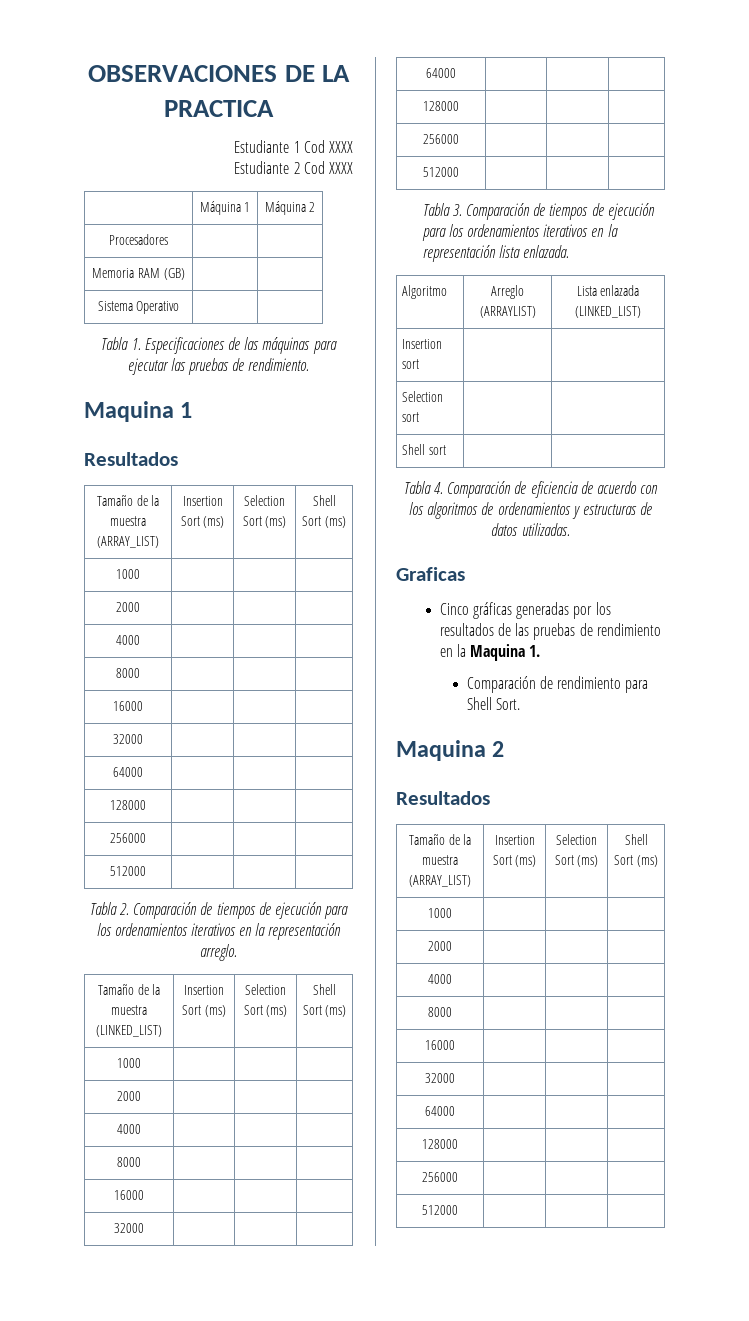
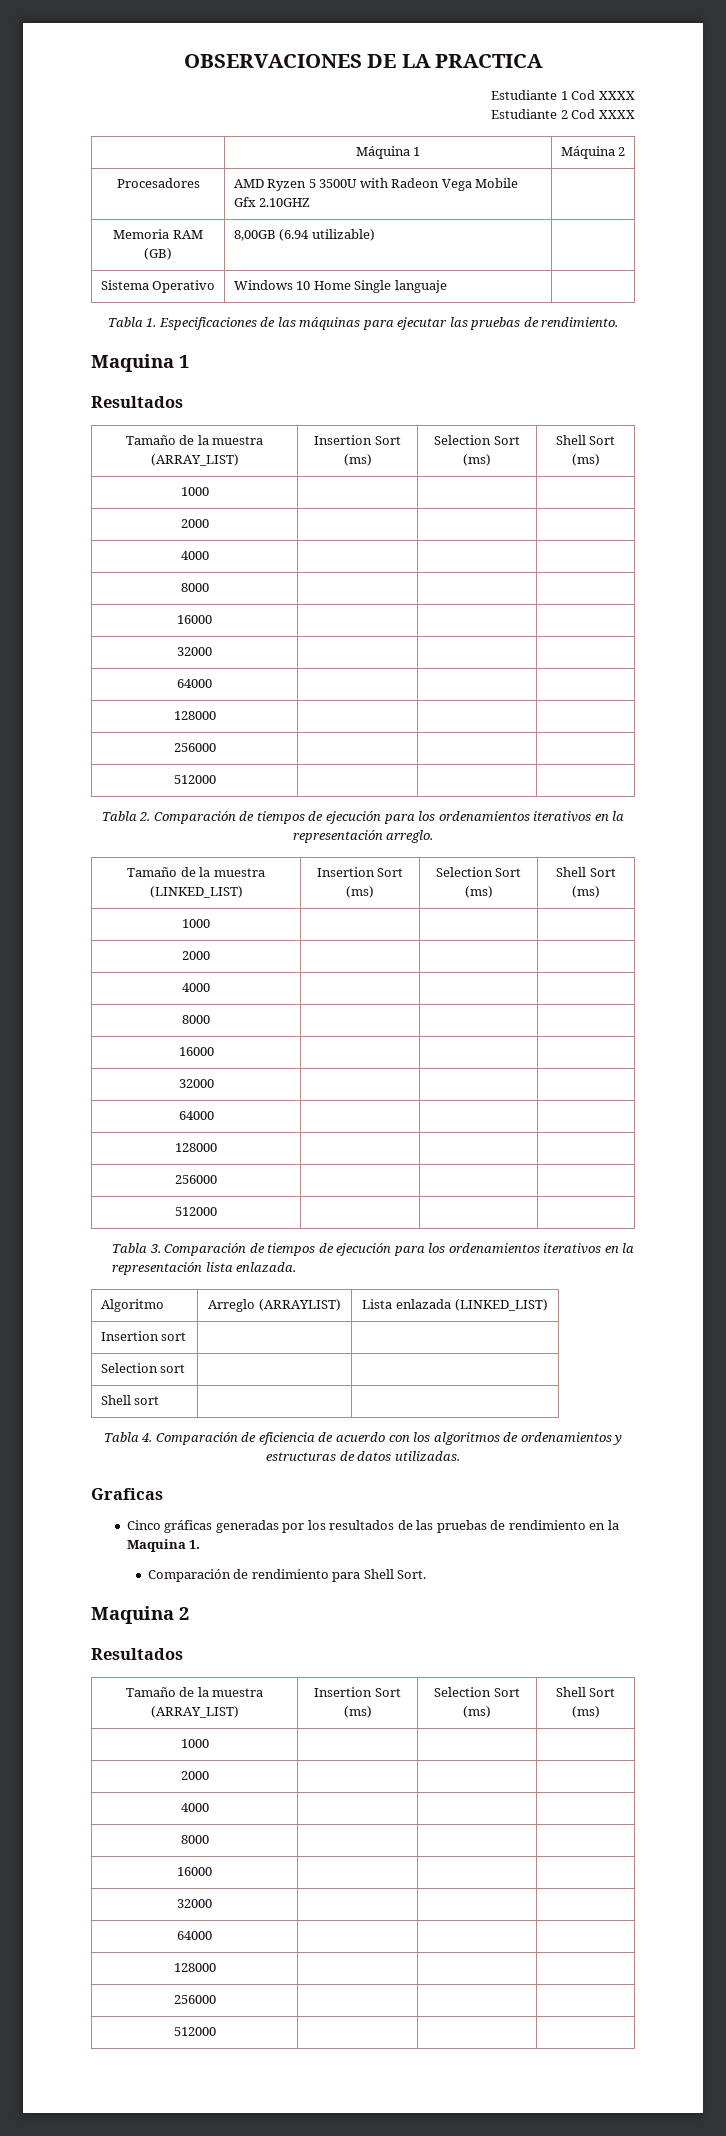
- Procesadores | |
+ Procesadores | AMD Ryzen 5 3500U with Radeon Vega Mobile Gfx 2.10GHZ |
- Memoria RAM (GB) | |
+ Memoria RAM (GB) | 8,00GB (6.94 utilizable) |
- Sistema Operativo | |
+ Sistema Operativo | Windows 10 Home Single languaje |

